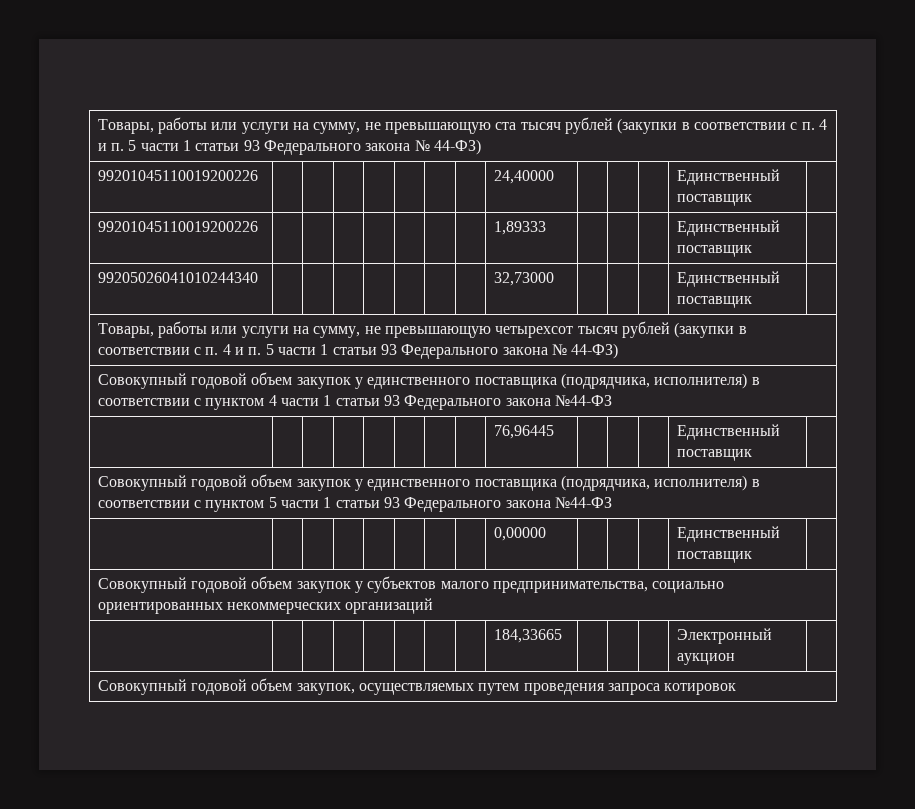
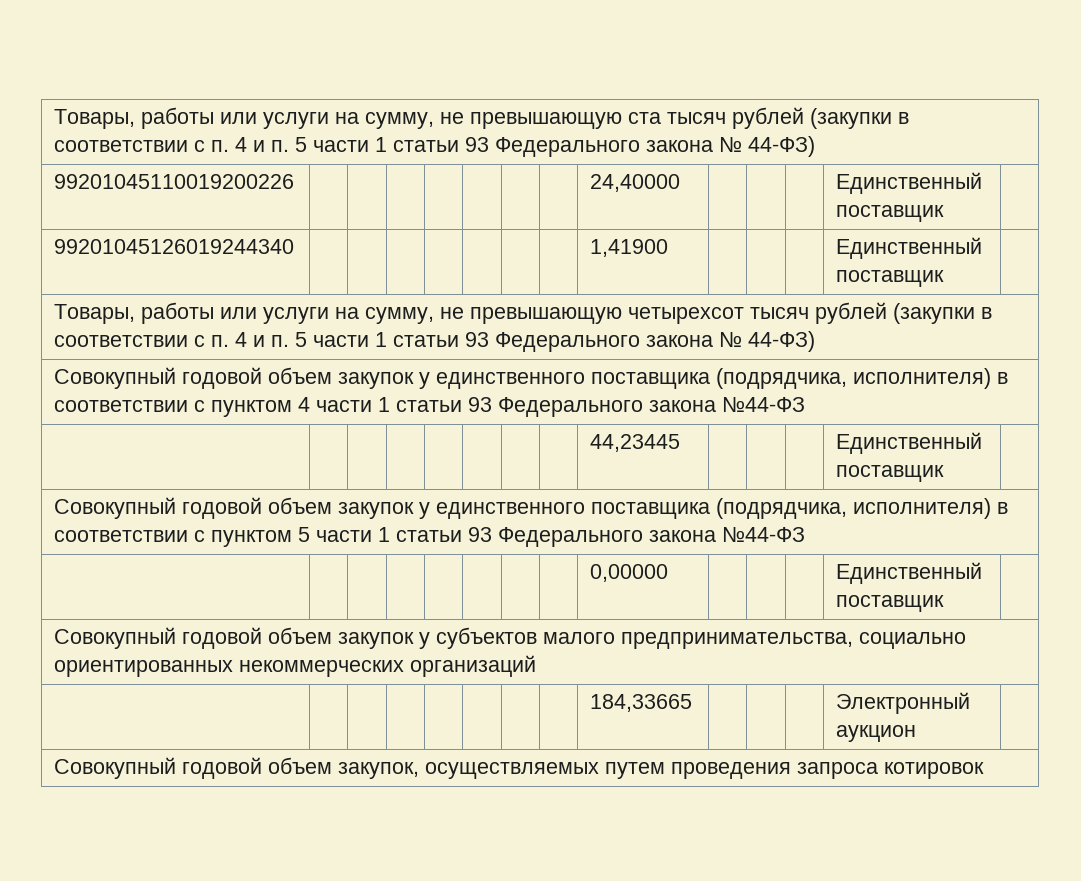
- 99201045110019200226 | | | | | | | | 1,89333 | | | | Единственный поставщик |
- 99205026041010244340 | | | | | | | | 32,73000 | | | | Единственный поставщик |
+ 99201045126019244340 | | | | | | | | 1,41900 | | | | Единственный поставщик |
- | | | | | | | | 76,96445 | | | | Единственный поставщик |
+ | | | | | | | | 44,23445 | | | | Единственный поставщик |

